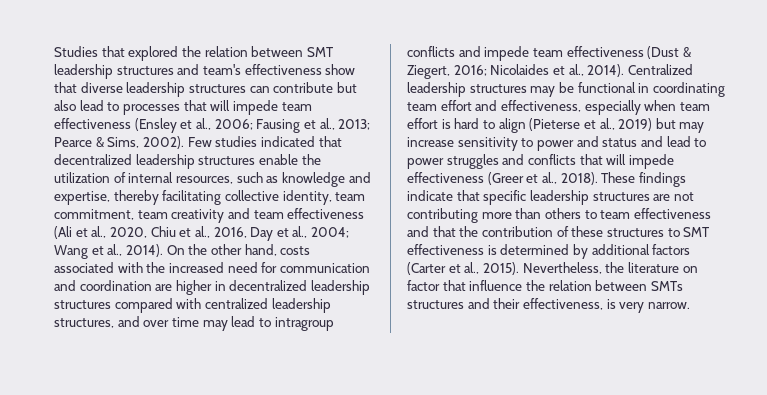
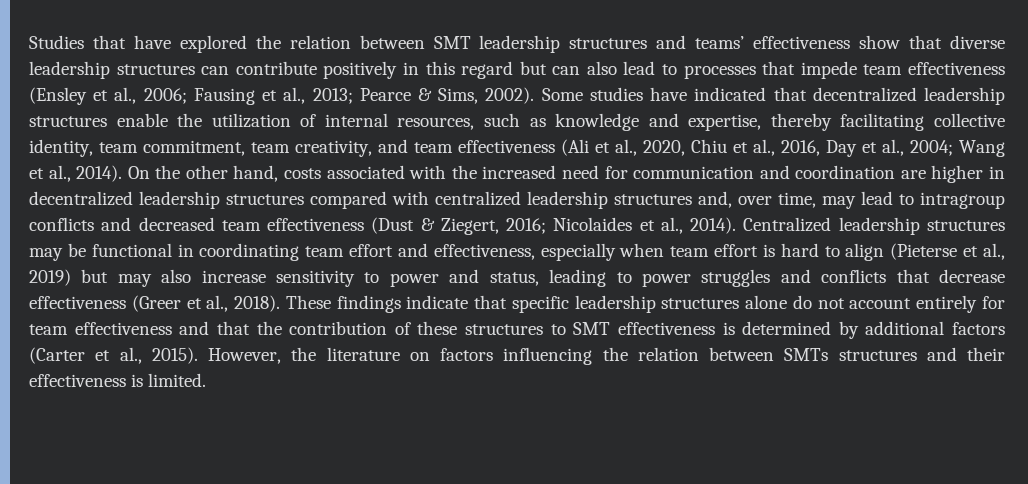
- Studies that explored the relation between SMT leadership structures and team's effectiveness show that diverse leadership structures can contribute but also lead to processes that will impede team effectiveness (Ensley et al., 2006; Fausing et al., 2013; Pearce & Sims, 2002).
+ Studies that have explored the relation between SMT leadership structures and teams’ effectiveness show that diverse leadership structures can contribute positively in this regard but can also lead to processes that impede team effectiveness (Ensley et al., 2006; Fausing et al., 2013; Pearce & Sims, 2002).
- Few studies indicated that decentralized leadership structures enable the utilization of internal resources, such as knowledge and expertise, thereby facilitating collective identity, team commitment, team creativity and team effectiveness (Ali et al., 2020, Chiu et al., 2016, Day et al., 2004; Wang et al., 2014).
+ Some studies have indicated that decentralized leadership structures enable the utilization of internal resources, such as knowledge and expertise, thereby facilitating collective identity, team commitment, team creativity, and team effectiveness (Ali et al., 2020, Chiu et al., 2016, Day et al., 2004; Wang et al., 2014).
- On the other hand, costs associated with the increased need for communication and coordination are higher in decentralized leadership structures compared with centralized leadership structures, and over time may lead to intragroup conflicts and impede team effectiveness (Dust & Ziegert, 2016; Nicolaides et al., 2014).
+ On the other hand, costs associated with the increased need for communication and coordination are higher in decentralized leadership structures compared with centralized leadership structures and, over time, may lead to intragroup conflicts and decreased team effectiveness (Dust & Ziegert, 2016; Nicolaides et al., 2014).
- Centralized leadership structures may be functional in coordinating team effort and effectiveness, especially when team effort is hard to align (Pieterse et al., 2019) but may increase sensitivity to power and status and lead to power struggles and conflicts that will impede effectiveness (Greer et al., 2018).
+ Centralized leadership structures may be functional in coordinating team effort and effectiveness, especially when team effort is hard to align (Pieterse et al., 2019) but may also increase sensitivity to power and status, leading to power struggles and conflicts that decrease effectiveness (Greer et al., 2018).
- These findings indicate that specific leadership structures are not contributing more than others to team effectiveness and that the contribution of these structures to SMT effectiveness is determined by additional factors (Carter et al., 2015).
+ These findings indicate that specific leadership structures alone do not account entirely for team effectiveness and that the contribution of these structures to SMT effectiveness is determined by additional factors (Carter et al., 2015).
- Nevertheless, the literature on factor that influence the relation between SMTs structures and their effectiveness, is very narrow.
+ However, the literature on factors influencing the relation between SMTs structures and their effectiveness is limited.

